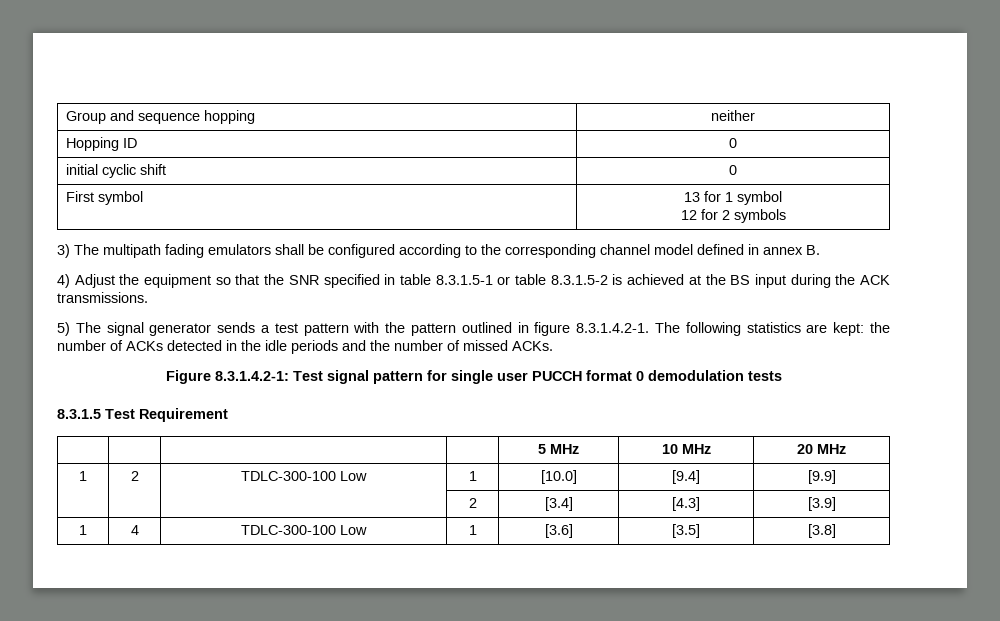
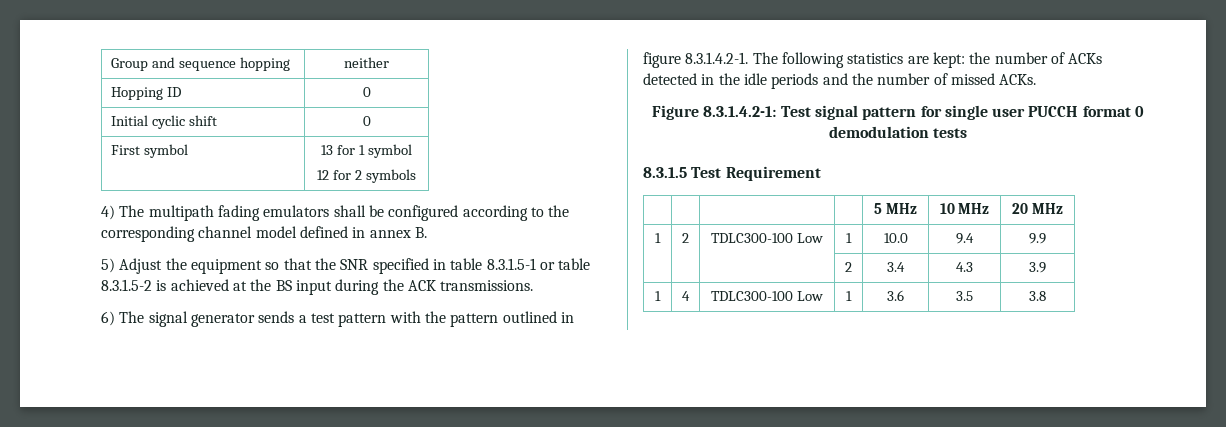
- initial cyclic shift | 0
+ Initial cyclic shift | 0
- 3) The multipath fading emulators shall be configured according to the corresponding channel model defined in annex B.
+ 4) The multipath fading emulators shall be configured according to the corresponding channel model defined in annex B.
- 4) Adjust the equipment so that the SNR specified in table 8.3.1.5-1 or table 8.3.1.5-2 is achieved at the BS input during the ACK transmissions.
+ 5) Adjust the equipment so that the SNR specified in table 8.3.1.5-1 or table 8.3.1.5-2 is achieved at the BS input during the ACK transmissions.
- 5) The signal generator sends a test pattern with the pattern outlined in figure 8.3.1.4.2-1. The following statistics are kept: the number of ACKs detected in the idle periods and the number of missed ACKs.
+ 6) The signal generator sends a test pattern with the pattern outlined in figure 8.3.1.4.2-1. The following statistics are kept: the number of ACKs detected in the idle periods and the number of missed ACKs.
- 1 | 2 | TDLC-300-100 Low | 1 | [10.0] | [9.4] | [9.9]
- | | | 2 | [3.4] | [4.3] | [3.9]
+ 1 | 2 | TDLC300-100 Low | 1 | 10.0 | 9.4 | 9.9
+ | | | 2 | 3.4 | 4.3 | 3.9
- 1 | 4 | TDLC-300-100 Low | 1 | [3.6] | [3.5] | [3.8]
+ 1 | 4 | TDLC300-100 Low | 1 | 3.6 | 3.5 | 3.8

